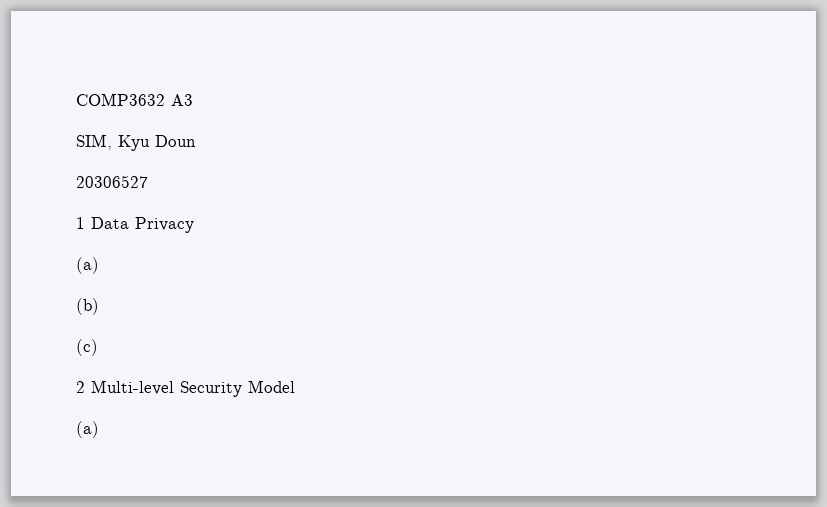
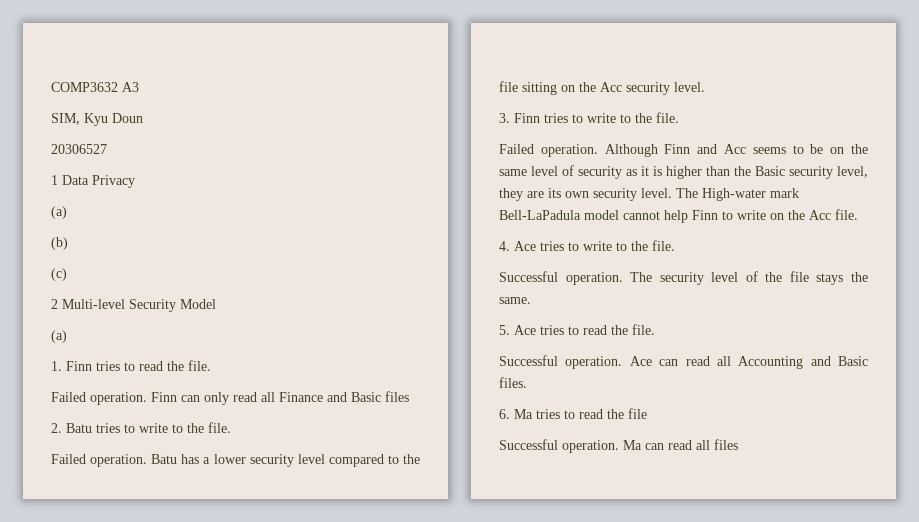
+ 1. Finn tries to read the file.
+ Failed operation. Finn can only read all Finance and Basic files
+ 2. Batu tries to write to the file.
+ Failed operation. Batu has a lower security level compared to the file sitting on the Acc security level.
+ 3. Finn tries to write to the file.
+ Failed operation. Although Finn and Acc seems to be on the same level of security as it is higher than the Basic security level, they are its own security level. The High-water mark Bell-LaPadula model cannot help Finn to write on the Acc file.
+ 4. Ace tries to write to the file.
+ Successful operation. The security level of the file stays the same.
+ 5. Ace tries to read the file.
+ Successful operation. Ace can read all Accounting and Basic files.
+ 6. Ma tries to read the file
+ Successful operation. Ma can read all files

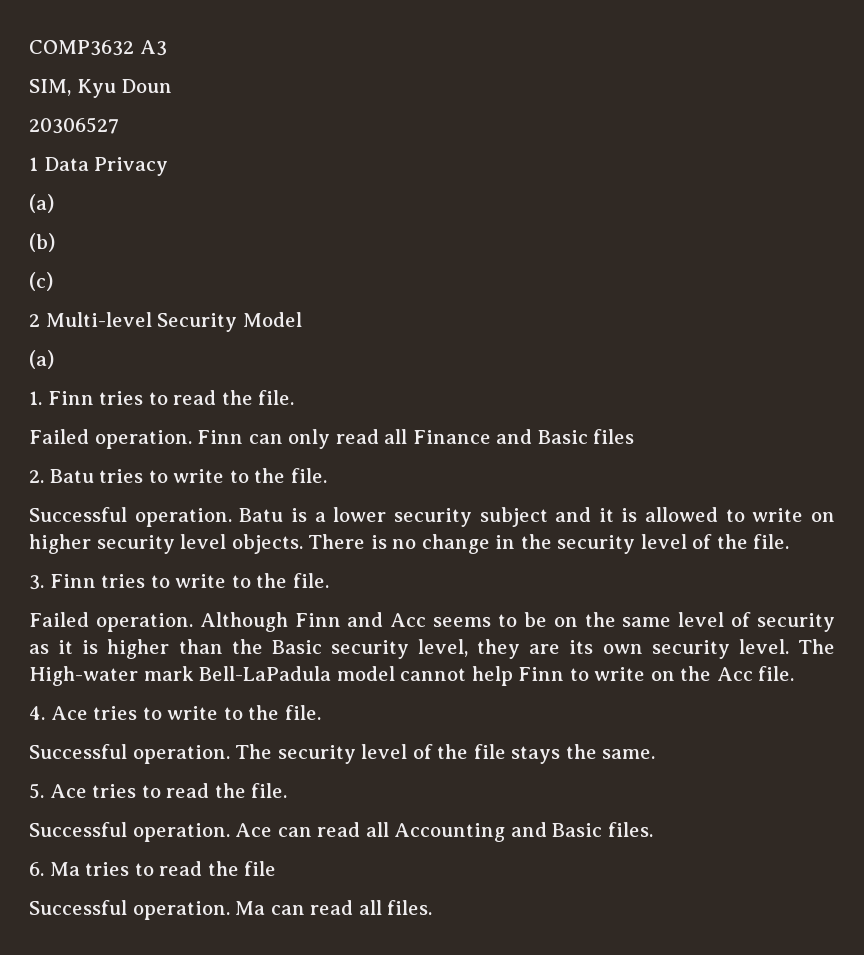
  2. Batu tries to write to the file.
- Failed operation.
+ Successful operation.
- Batu has a lower security level compared to the file sitting on the Acc security level.
+ Batu is a lower security subject and it is allowed to write on higher security level objects. There is no change in the security level of the file.
- Ma can read all files
+ Ma can read all files.

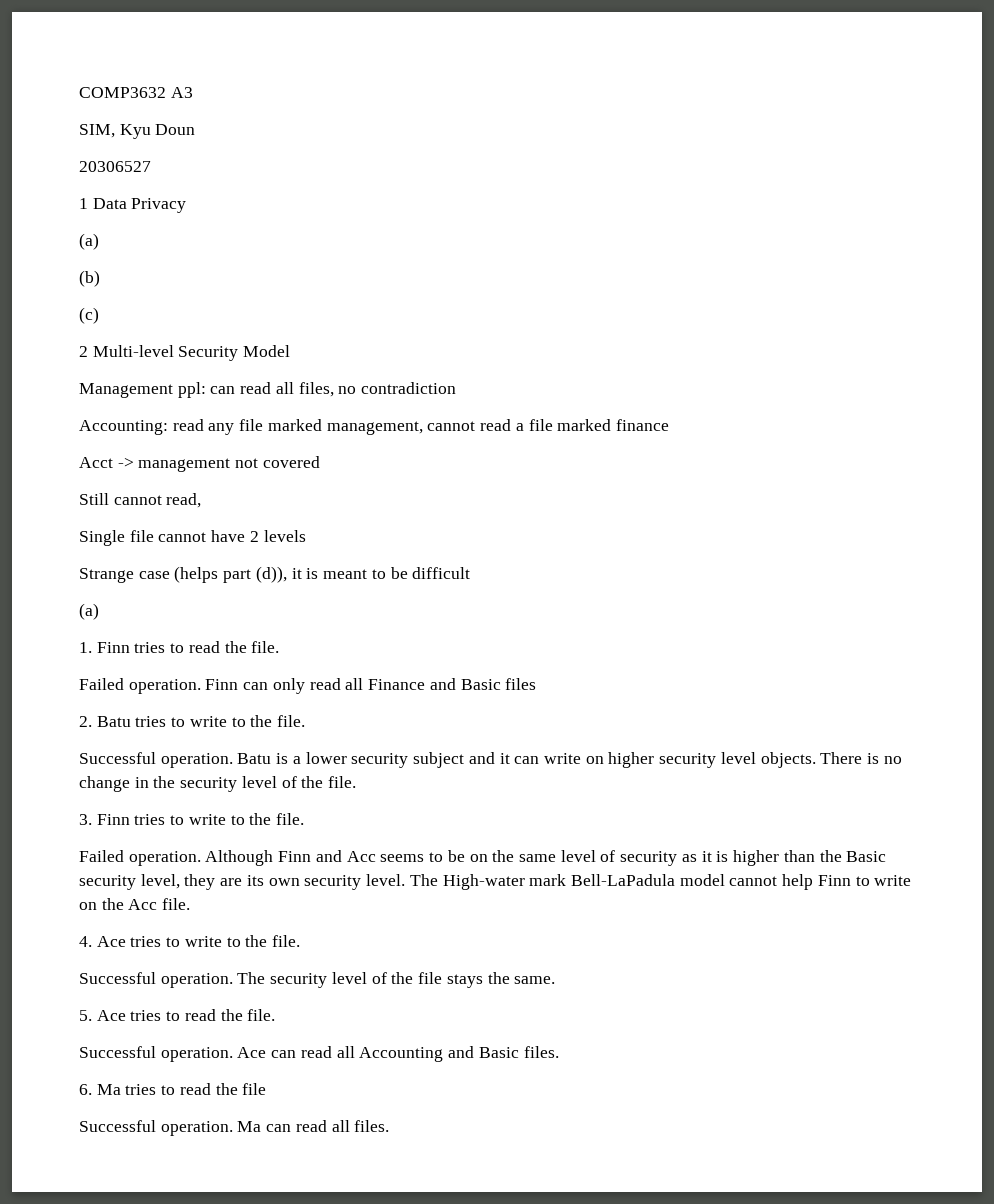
+ Management ppl: can read all files, no contradiction
+ Accounting: read any file marked management, cannot read a file marked finance
+ Acct -> management not covered
+ Still cannot read,
+ Single file cannot have 2 levels
+ Strange case (helps part (d)), it is meant to be difficult
- Batu is a lower security subject and it is allowed to write on higher security level objects.
+ Batu is a lower security subject and it can write on higher security level objects.

